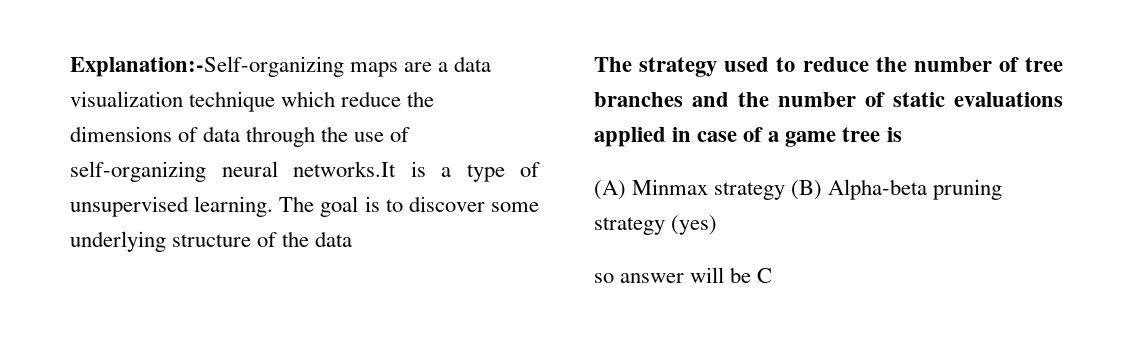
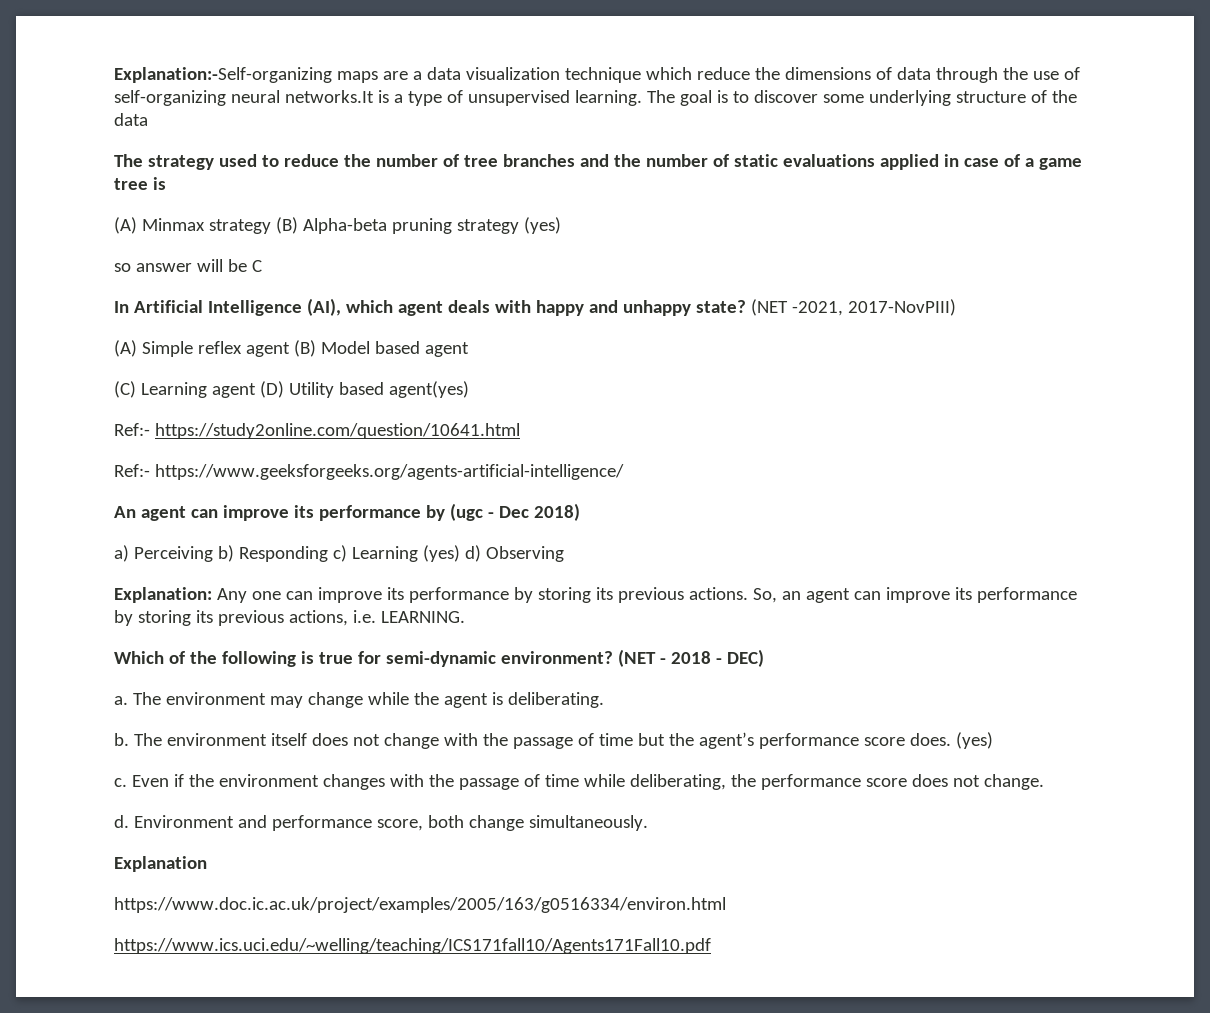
+ In Artificial Intelligence (AI), which agent deals with happy and unhappy state? (NET -2021, 2017-NovPIII)
+ (A) Simple reflex agent (B) Model based agent
+ (C) Learning agent (D) Utility based agent(yes)
+ Ref:- https://study2online.com/question/10641.html
+ Ref:- https://www.geeksforgeeks.org/agents-artificial-intelligence/
+ An agent can improve its performance by (ugc - Dec 2018)
+ a) Perceiving b) Responding c) Learning (yes) d) Observing
+ Explanation: Any one can improve its performance by storing its previous actions. So, an agent can improve its performance by storing its previous actions, i.e. LEARNING.
+ Which of the following is true for semi-dynamic environment? (NET - 2018 - DEC)
+ a. The environment may change while the agent is deliberating.
+ b. The environment itself does not change with the passage of time but the agent’s performance score does. (yes)
+ c. Even if the environment changes with the passage of time while deliberating, the performance score does not change.
+ d. Environment and performance score, both change simultaneously.
+ Explanation
+ https://www.doc.ic.ac.uk/project/examples/2005/163/g0516334/environ.html
+ https://www.ics.uci.edu/~welling/teaching/ICS171fall10/Agents171Fall10.pdf

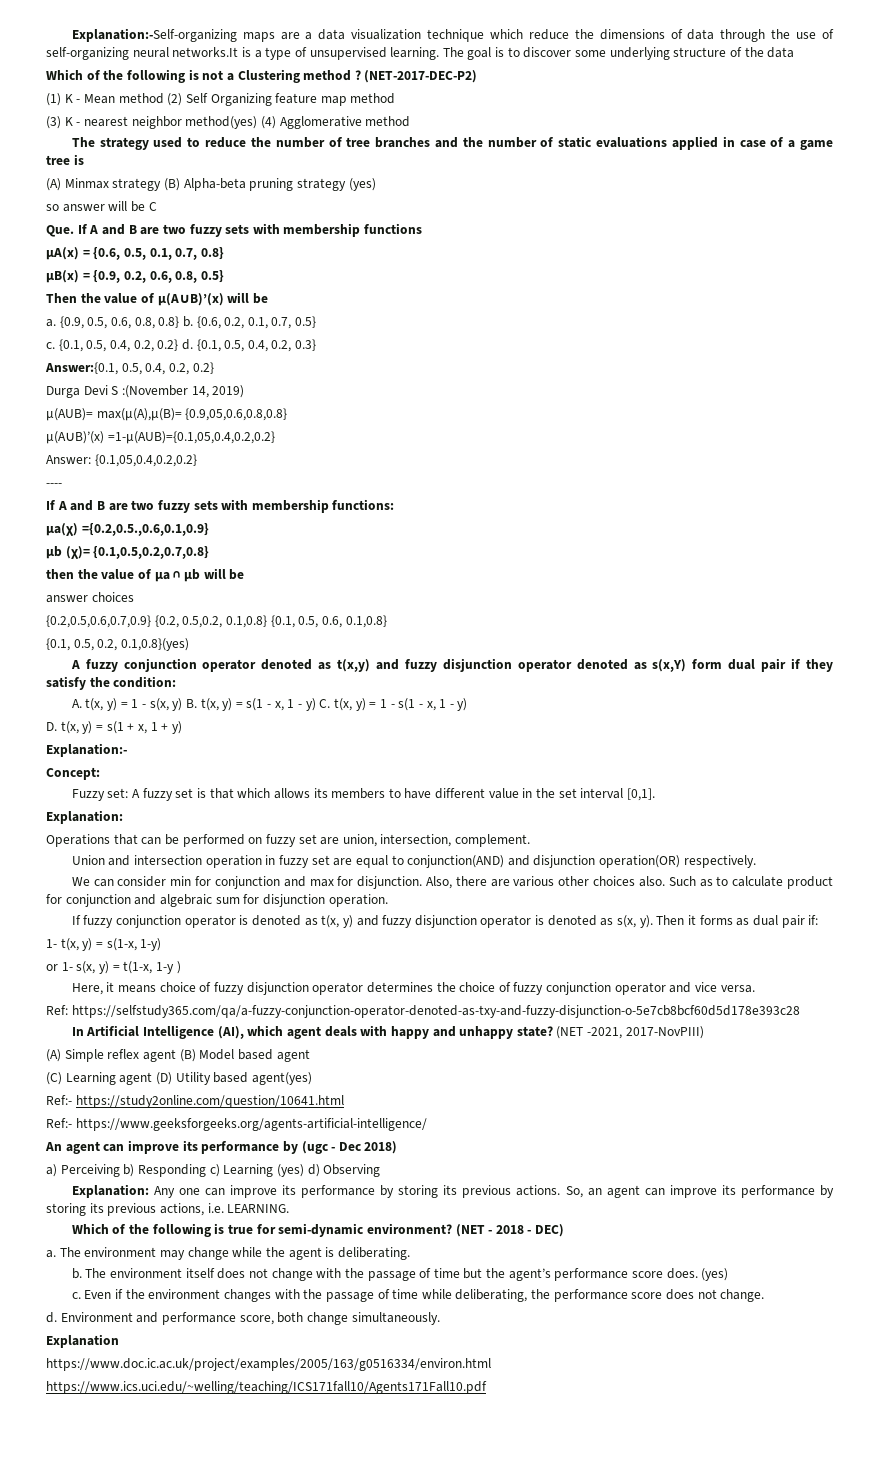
+ Which of the following is not a Clustering method ? (NET-2017-DEC-P2)
+ (1) K - Mean method (2) Self Organizing feature map method
+ (3) K - nearest neighbor method(yes) (4) Agglomerative method
+ Que. If A and B are two fuzzy sets with membership functions
+ μA(x) = {0.6, 0.5, 0.1, 0.7, 0.8}
+ μB(x) = {0.9, 0.2, 0.6, 0.8, 0.5}
+ Then the value of μ(A∪B)’(x) will be
+ a. {0.9, 0.5, 0.6, 0.8, 0.8} b. {0.6, 0.2, 0.1, 0.7, 0.5}
+ c. {0.1, 0.5, 0.4, 0.2, 0.2} d. {0.1, 0.5, 0.4, 0.2, 0.3}
+ Answer:{0.1, 0.5, 0.4, 0.2, 0.2}
+ Durga Devi S :(November 14, 2019)
+ μ(AUB)= max(μ(A),μ(B)= {0.9,05,0.6,0.8,0.8}
+ μ(A∪B)’(x) =1-μ(AUB)={0.1,05,0.4,0.2,0.2}
+ Answer: {0.1,05,0.4,0.2,0.2}
+ ----
+ If A and B are two fuzzy sets with membership functions:
+ μa(χ) ={0.2,0.5.,0.6,0.1,0.9}
+ μb (χ)= {0.1,0.5,0.2,0.7,0.8}
+ then the value of μa ∩ μb will be
+ answer choices
+ {0.2,0.5,0.6,0.7,0.9} {0.2, 0.5,0.2, 0.1,0.8} {0.1, 0.5, 0.6, 0.1,0.8}
+ {0.1, 0.5, 0.2, 0.1,0.8}(yes)
+ A fuzzy conjunction operator denoted as t(x,y) and fuzzy disjunction operator denoted as s(x,Y) form dual pair if they satisfy the condition:
+ A. t(x, y) = 1 - s(x, y) B. t(x, y) = s(1 - x, 1 - y) C. t(x, y) = 1 - s(1 - x, 1 - y)
+ D. t(x, y) = s(1 + x, 1 + y)
+ Explanation:-
+ Concept:
+ Fuzzy set: A fuzzy set is that which allows its members to have different value in the set interval [0,1].
+ Explanation:
+ Operations that can be performed on fuzzy set are union, intersection, complement.
+ Union and intersection operation in fuzzy set are equal to conjunction(AND) and disjunction operation(OR) respectively.
+ We can consider min for conjunction and max for disjunction. Also, there are various other choices also. Such as to calculate product for conjunction and algebraic sum for disjunction operation.
+ If fuzzy conjunction operator is denoted as t(x, y) and fuzzy disjunction operator is denoted as s(x, y). Then it forms as dual pair if:
+ 1- t(x, y) = s(1-x, 1-y)
+ or 1- s(x, y) = t(1-x, 1-y )
+ Here, it means choice of fuzzy disjunction operator determines the choice of fuzzy conjunction operator and vice versa.
+ Ref: https://selfstudy365.com/qa/a-fuzzy-conjunction-operator-denoted-as-txy-and-fuzzy-disjunction-o-5e7cb8bcf60d5d178e393c28

